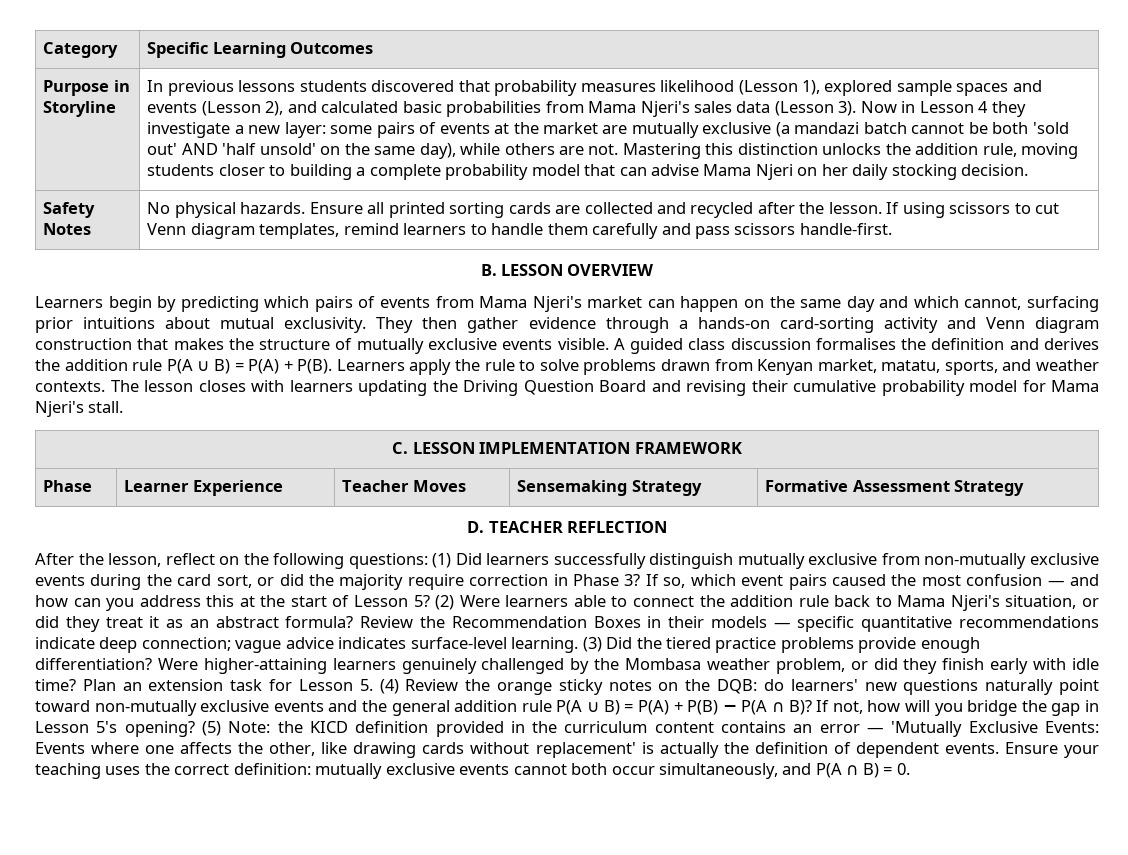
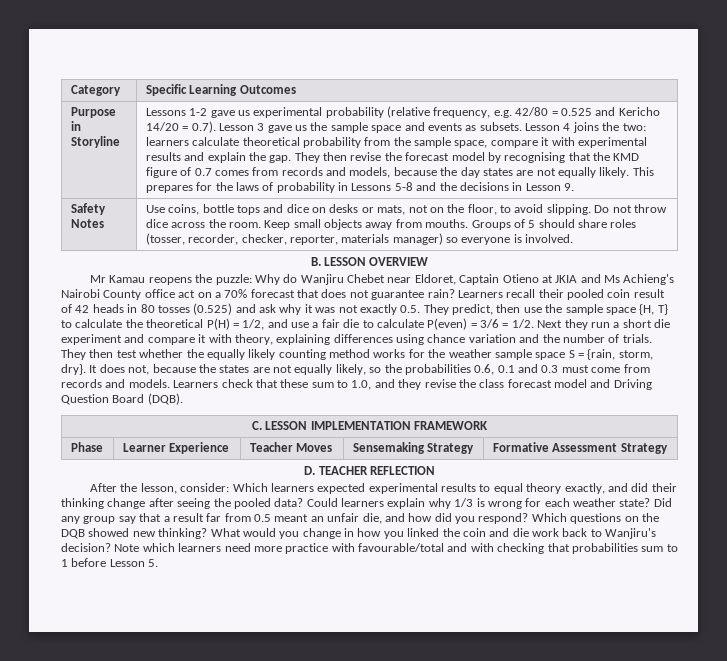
- In previous lessons students discovered that probability measures likelihood (Lesson 1), explored sample spaces and events (Lesson 2), and calculated basic probabilities from Mama Njeri's sales data (Lesson 3). Now in Lesson 4 they investigate a new layer: some pairs of events at the market are mutually exclusive (a mandazi batch cannot be both 'sold out' AND 'half unsold' on the same day), while others are not. Mastering this distinction unlocks the addition rule, moving students closer to building a complete probability model that can advise Mama Njeri on her daily stocking decision.
- Safety Notes | No physical hazards. Ensure all printed sorting cards are collected and recycled after the lesson. If using scissors to cut Venn diagram templates, remind learners to handle them carefully and pass scissors handle-first.
+ Lessons 1-2 gave us experimental probability (relative frequency, e.g. 42/80 = 0.525 and Kericho 14/20 = 0.7). Lesson 3 gave us the sample space and events as subsets. Lesson 4 joins the two: learners calculate theoretical probability from the sample space, compare it with experimental results and explain the gap. They then revise the forecast model by recognising that the KMD figure of 0.7 comes from records and models, because the day states are not equally likely. This prepares for the laws of probability in Lessons 5-8 and the decisions in Lesson 9.
+ Safety Notes | Use coins, bottle tops and dice on desks or mats, not on the floor, to avoid slipping. Do not throw dice across the room. Keep small objects away from mouths. Groups of 5 should share roles (tosser, recorder, checker, reporter, materials manager) so everyone is involved.
  B. LESSON OVERVIEW
- Learners begin by predicting which pairs of events from Mama Njeri's market can happen on the same day and which cannot, surfacing prior intuitions about mutual exclusivity. They then gather evidence through a hands-on card-sorting activity and Venn diagram construction that makes the structure of mutually exclusive events visible. A guided class discussion formalises the definition and derives the addition rule P(A ∪ B) = P(A) + P(B). Learners apply the rule to solve problems drawn from Kenyan market, matatu, sports, and weather contexts. The lesson closes with learners updating the Driving Question Board and revising their cumulative probability model for Mama Njeri's stall.
+ Mr Kamau reopens the puzzle: Why do Wanjiru Chebet near Eldoret, Captain Otieno at JKIA and Ms Achieng's Nairobi County office act on a 70% forecast that does not guarantee rain? Learners recall their pooled coin result of 42 heads in 80 tosses (0.525) and ask why it was not exactly 0.5. They predict, then use the sample space {H, T} to calculate the theoretical P(H) = 1/2, and use a fair die to calculate P(even) = 3/6 = 1/2. Next they run a short die experiment and compare it with theory, explaining differences using chance variation and the number of trials. They then test whether the equally likely counting method works for the weather sample space S = {rain, storm, dry}. It does not, because the states are not equally likely, so the probabilities 0.6, 0.1 and 0.3 must come from records and models. Learners check that these sum to 1.0, and they revise the class forecast model and Driving Question Board (DQB).
- After the lesson, reflect on the following questions: (1) Did learners successfully distinguish mutually exclusive from non-mutually exclusive events during the card sort, or did the majority require correction in Phase 3? If so, which event pairs caused the most confusion — and how can you address this at the start of Lesson 5? (2) Were learners able to connect the addition rule back to Mama Njeri's situation, or did they treat it as an abstract formula? Review the Recommendation Boxes in their models — specific quantitative recommendations indicate deep connection; vague advice indicates surface-level learning. (3) Did the tiered practice problems provide enough differentiation? Were higher-attaining learners genuinely challenged by the Mombasa weather problem, or did they finish early with idle time? Plan an extension task for Lesson 5. (4) Review the orange sticky notes on the DQB: do learners' new questions naturally point toward non-mutually exclusive events and the general addition rule P(A ∪ B) = P(A) + P(B) − P(A ∩ B)? If not, how will you bridge the gap in Lesson 5's opening? (5) Note: the KICD definition provided in the curriculum content contains an error — 'Mutually Exclusive Events: Events where one affects the other, like drawing cards without replacement' is actually the definition of dependent events. Ensure your teaching uses the correct definition: mutually exclusive events cannot both occur simultaneously, and P(A ∩ B) = 0.
+ After the lesson, consider: Which learners expected experimental results to equal theory exactly, and did their thinking change after seeing the pooled data? Could learners explain why 1/3 is wrong for each weather state? Did any group say that a result far from 0.5 meant an unfair die, and how did you respond? Which questions on the DQB showed new thinking? What would you change in how you linked the coin and die work back to Wanjiru's decision? Note which learners need more practice with favourable/total and with checking that probabilities sum to 1 before Lesson 5.

